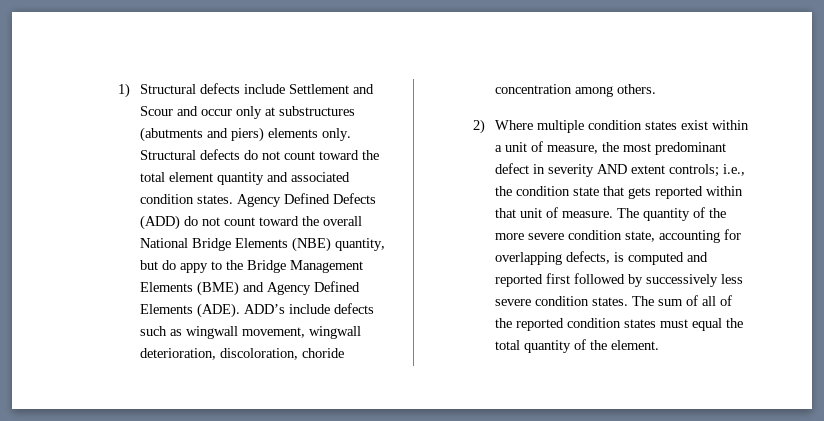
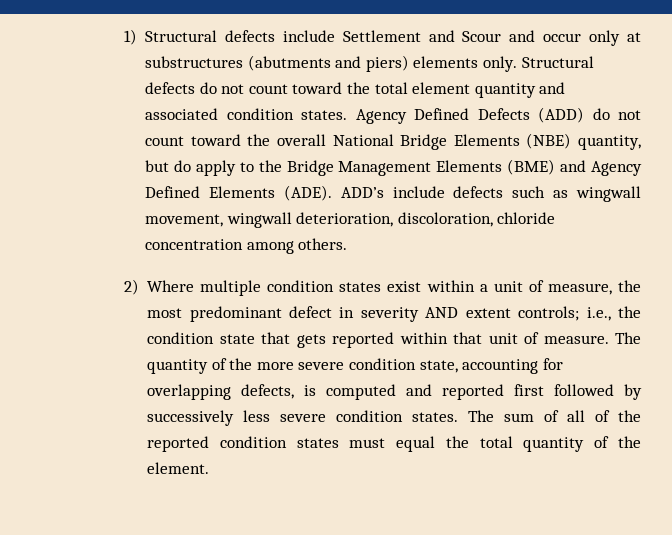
- Agency Defined Defects (ADD) do not count toward the overall National Bridge Elements (NBE) quantity, but do appy to the Bridge Management Elements (BME) and Agency Defined Elements (ADE).
+ Agency Defined Defects (ADD) do not count toward the overall National Bridge Elements (NBE) quantity, but do apply to the Bridge Management Elements (BME) and Agency Defined Elements (ADE).
- ADD’s include defects such as wingwall movement, wingwall deterioration, discoloration, choride concentration among others.
+ ADD’s include defects such as wingwall movement, wingwall deterioration, discoloration, chloride concentration among others.

